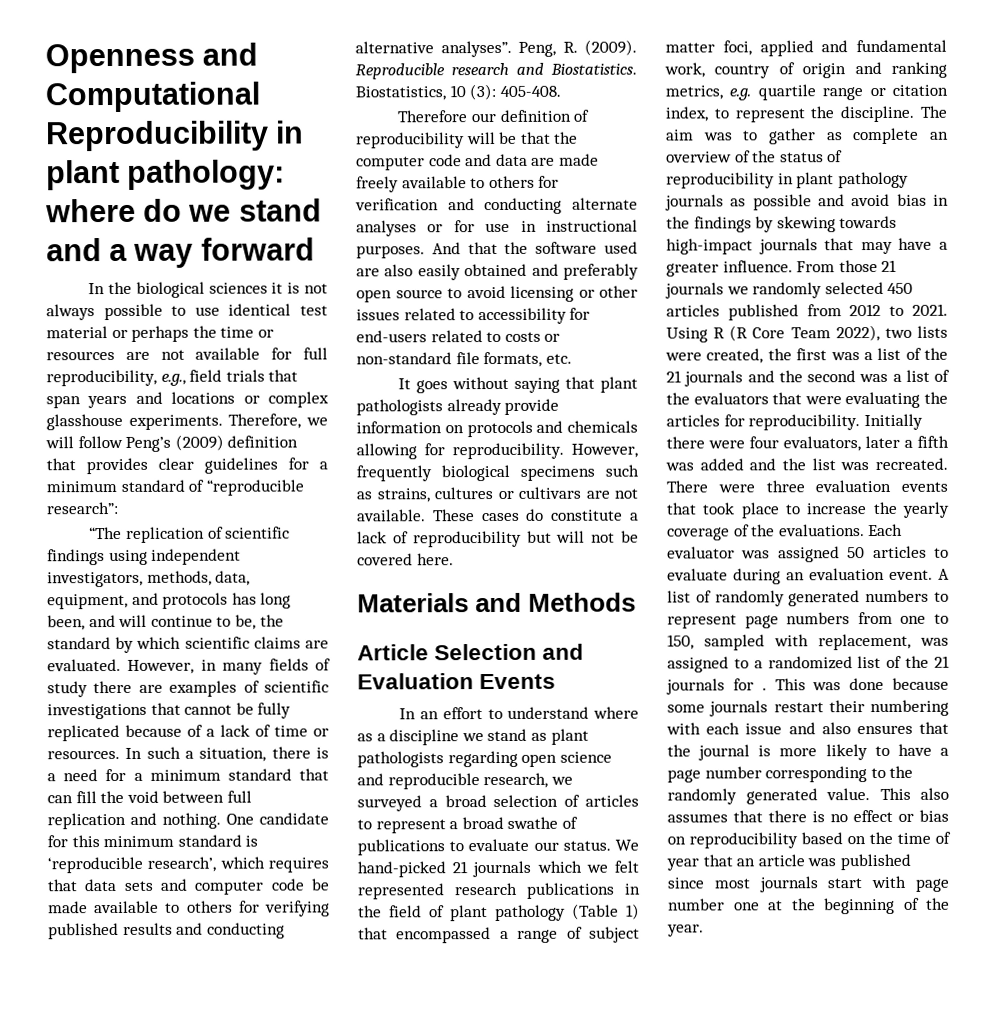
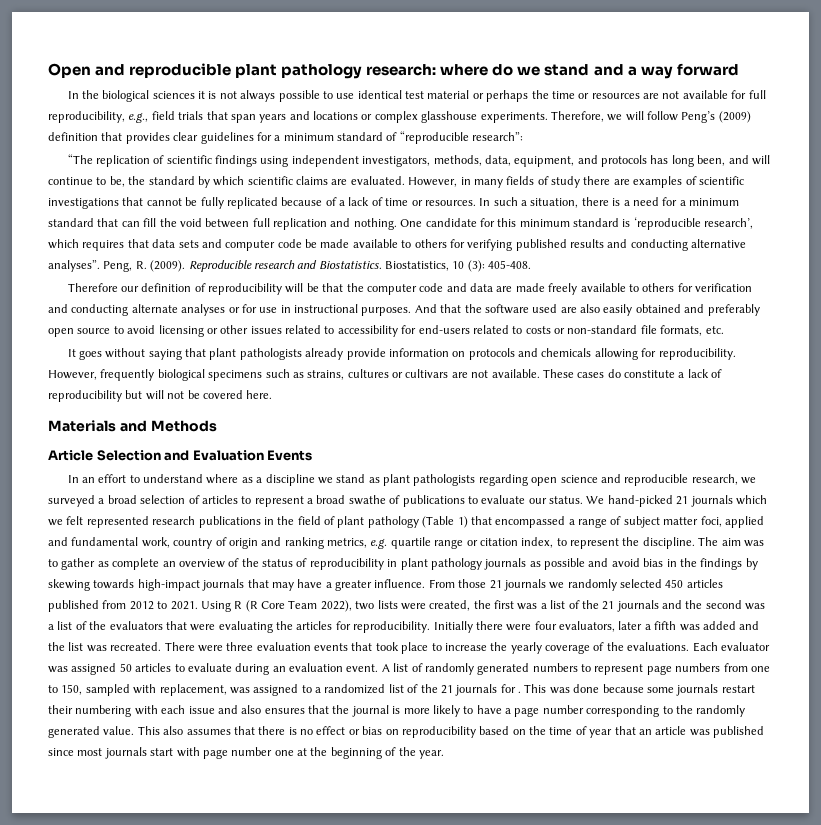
- Openness and Computational Reproducibility in plant pathology: where do we stand and a way forward
+ Open and reproducible plant pathology research: where do we stand and a way forward

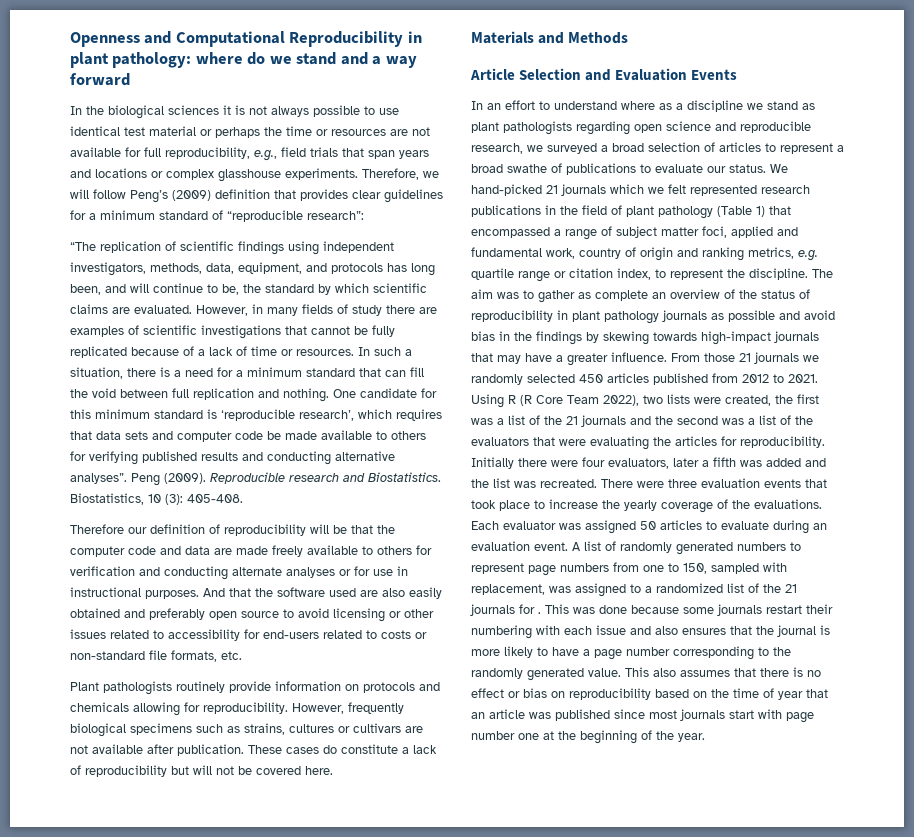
- Open and reproducible plant pathology research: where do we stand and a way forward
+ Openness and Computational Reproducibility in plant pathology: where do we stand and a way forward
- Peng, R. (2009).
+ Peng (2009).
- It goes without saying that plant pathologists already provide information on protocols and chemicals allowing for reproducibility.
+ Plant pathologists routinely provide information on protocols and chemicals allowing for reproducibility.
- However, frequently biological specimens such as strains, cultures or cultivars are not available.
+ However, frequently biological specimens such as strains, cultures or cultivars are not available after publication.

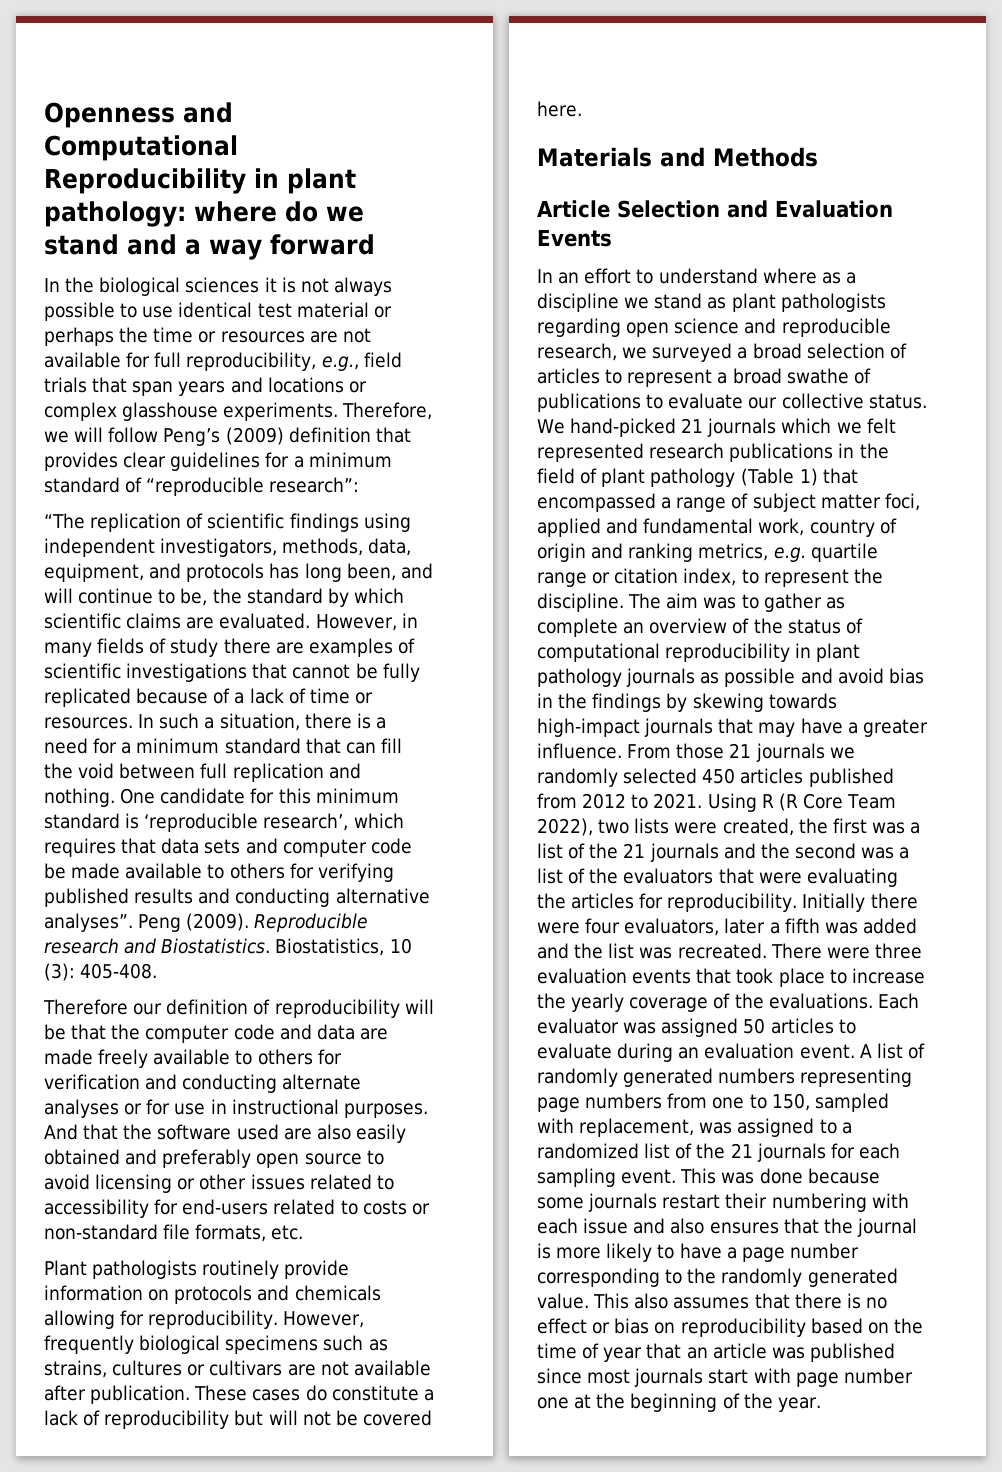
- In an effort to understand where as a discipline we stand as plant pathologists regarding open science and reproducible research, we surveyed a broad selection of articles to represent a broad swathe of publications to evaluate our status.
+ In an effort to understand where as a discipline we stand as plant pathologists regarding open science and reproducible research, we surveyed a broad selection of articles to represent a broad swathe of publications to evaluate our collective status.
- The aim was to gather as complete an overview of the status of reproducibility in plant pathology journals as possible and avoid bias in the findings by skewing towards high-impact journals that may have a greater influence.
+ The aim was to gather as complete an overview of the status of computational reproducibility in plant pathology journals as possible and avoid bias in the findings by skewing towards high-impact journals that may have a greater influence.
- A list of randomly generated numbers to represent page numbers from one to 150, sampled with replacement, was assigned to a randomized list of the 21 journals for .
+ A list of randomly generated numbers representing page numbers from one to 150, sampled with replacement, was assigned to a randomized list of the 21 journals for each sampling event.

